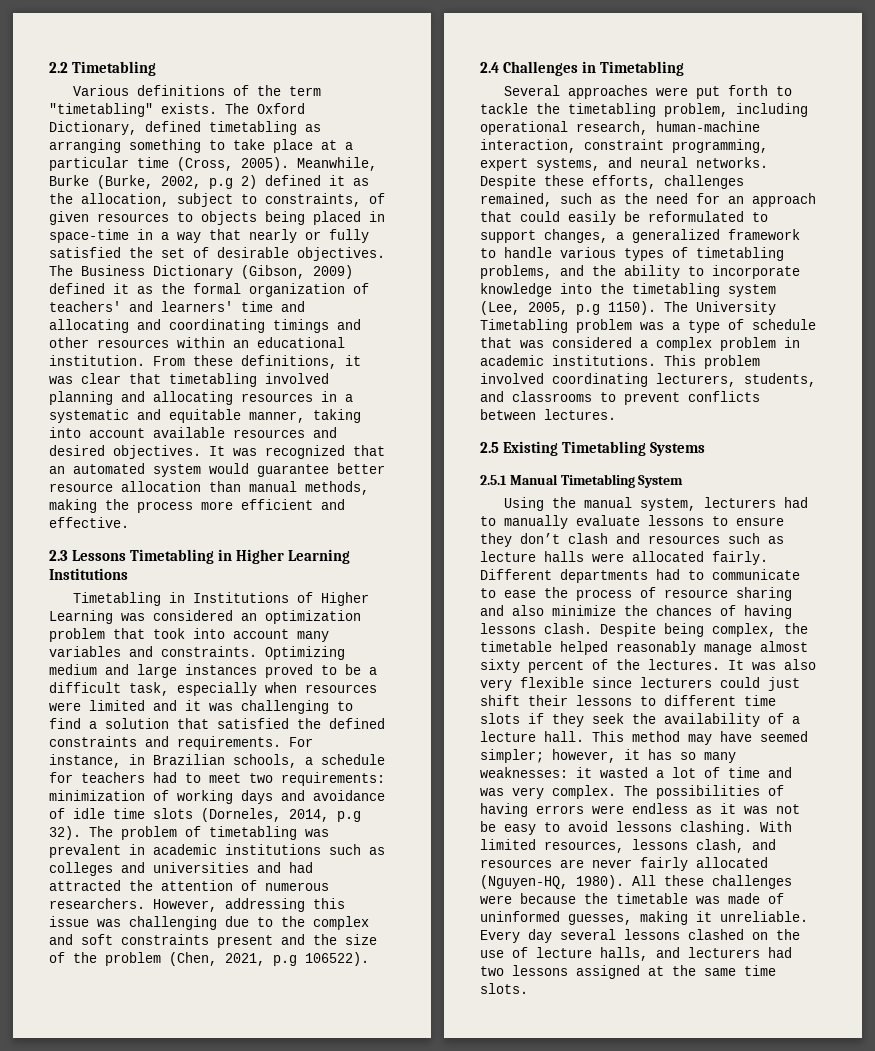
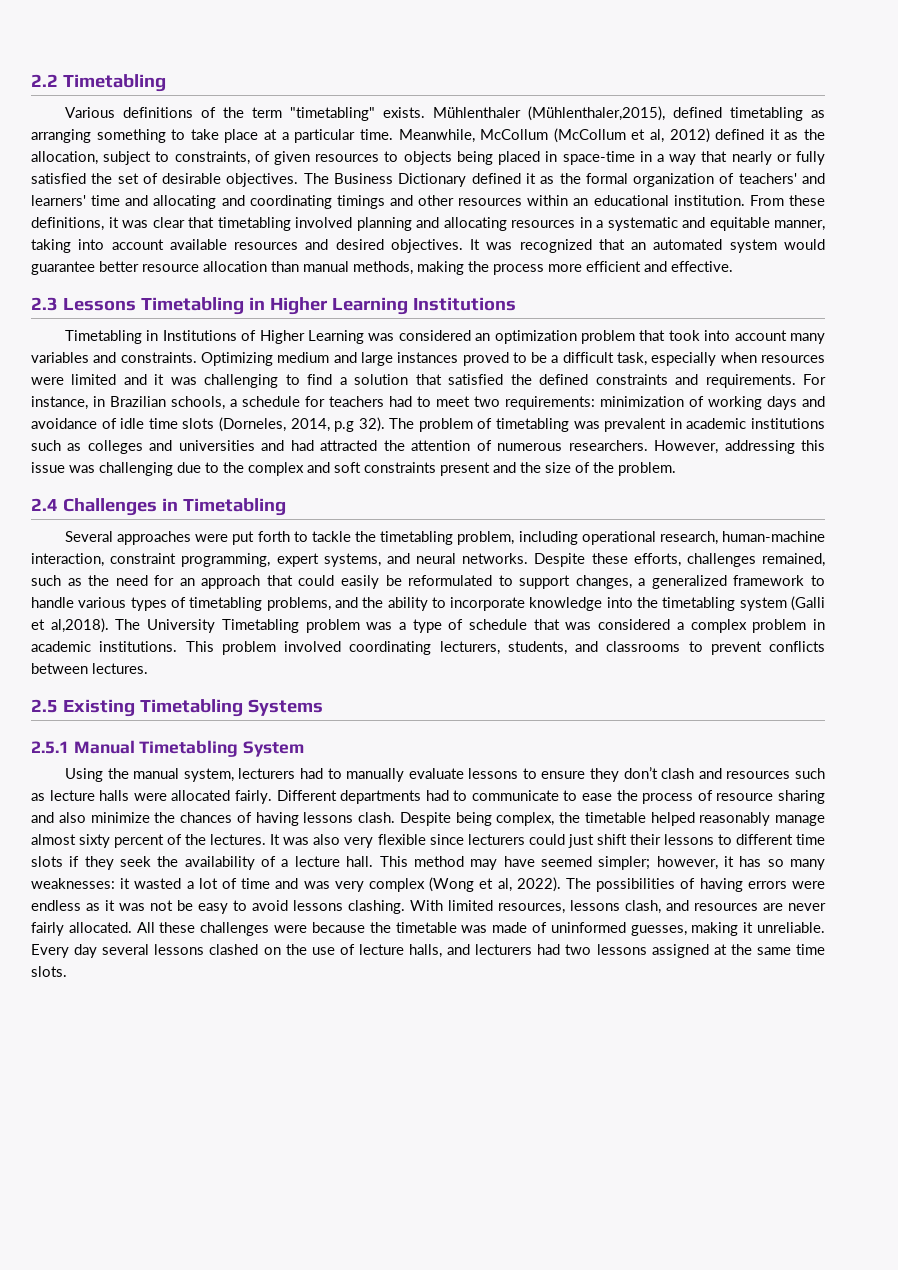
- The Oxford Dictionary, defined timetabling as arranging something to take place at a particular time (Cross, 2005). Meanwhile, Burke (Burke, 2002, p.g 2) defined it as the allocation, subject to constraints, of given resources to objects being placed in space-time in a way that nearly or fully satisfied the set of desirable objectives.
+ Mühlenthaler (Mühlenthaler,2015), defined timetabling as arranging something to take place at a particular time. Meanwhile, McCollum (McCollum et al, 2012) defined it as the allocation, subject to constraints, of given resources to objects being placed in space-time in a way that nearly or fully satisfied the set of desirable objectives.
- The Business Dictionary (Gibson, 2009) defined it as the formal organization of teachers' and learners' time and allocating and coordinating timings and other resources within an educational institution.
+ The Business Dictionary defined it as the formal organization of teachers' and learners' time and allocating and coordinating timings and other resources within an educational institution.
- However, addressing this issue was challenging due to the complex and soft constraints present and the size of the problem (Chen, 2021, p.g 106522).
+ However, addressing this issue was challenging due to the complex and soft constraints present and the size of the problem.
- Despite these efforts, challenges remained, such as the need for an approach that could easily be reformulated to support changes, a generalized framework to handle various types of timetabling problems, and the ability to incorporate knowledge into the timetabling system (Lee, 2005, p.g 1150).
+ Despite these efforts, challenges remained, such as the need for an approach that could easily be reformulated to support changes, a generalized framework to handle various types of timetabling problems, and the ability to incorporate knowledge into the timetabling system (Galli et al,2018).
- This method may have seemed simpler; however, it has so many weaknesses: it wasted a lot of time and was very complex.
+ This method may have seemed simpler; however, it has so many weaknesses: it wasted a lot of time and was very complex (Wong et al, 2022).
- With limited resources, lessons clash, and resources are never fairly allocated (Nguyen-HQ, 1980).
+ With limited resources, lessons clash, and resources are never fairly allocated.

